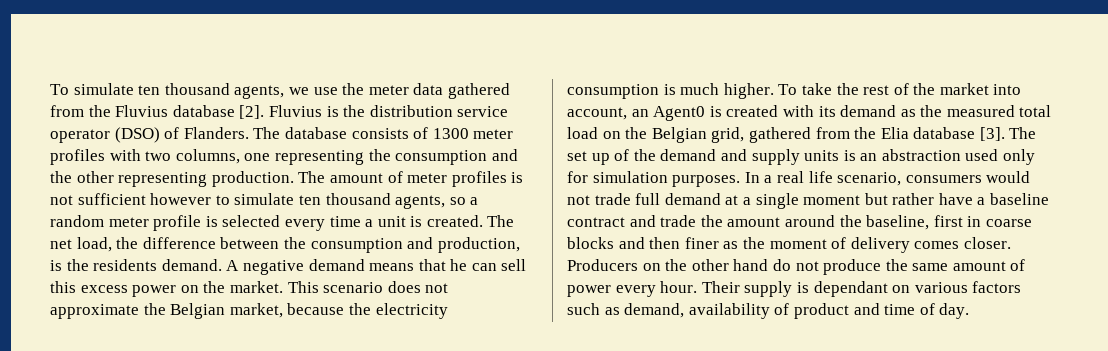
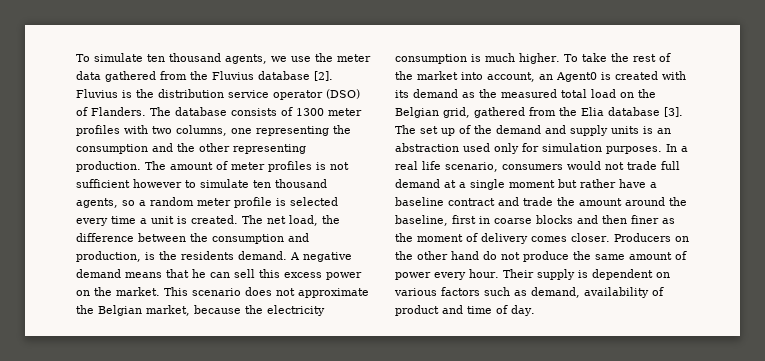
- Their supply is dependant on various factors such as demand, availability of product and time of day.
+ Their supply is dependent on various factors such as demand, availability of product and time of day.

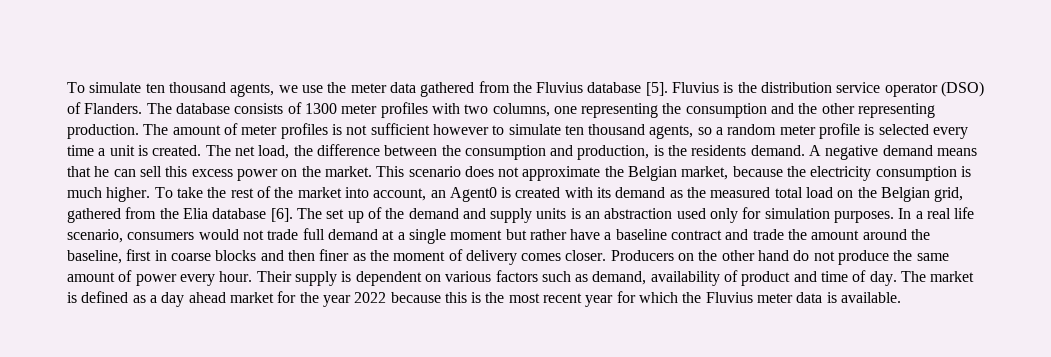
- To simulate ten thousand agents, we use the meter data gathered from the Fluvius database [2].
+ To simulate ten thousand agents, we use the meter data gathered from the Fluvius database [5].
- To take the rest of the market into account, an Agent0 is created with its demand as the measured total load on the Belgian grid, gathered from the Elia database [3].
+ To take the rest of the market into account, an Agent0 is created with its demand as the measured total load on the Belgian grid, gathered from the Elia database [6].
+ The market is defined as a day ahead market for the year 2022 because this is the most recent year for which the Fluvius meter data is available.

